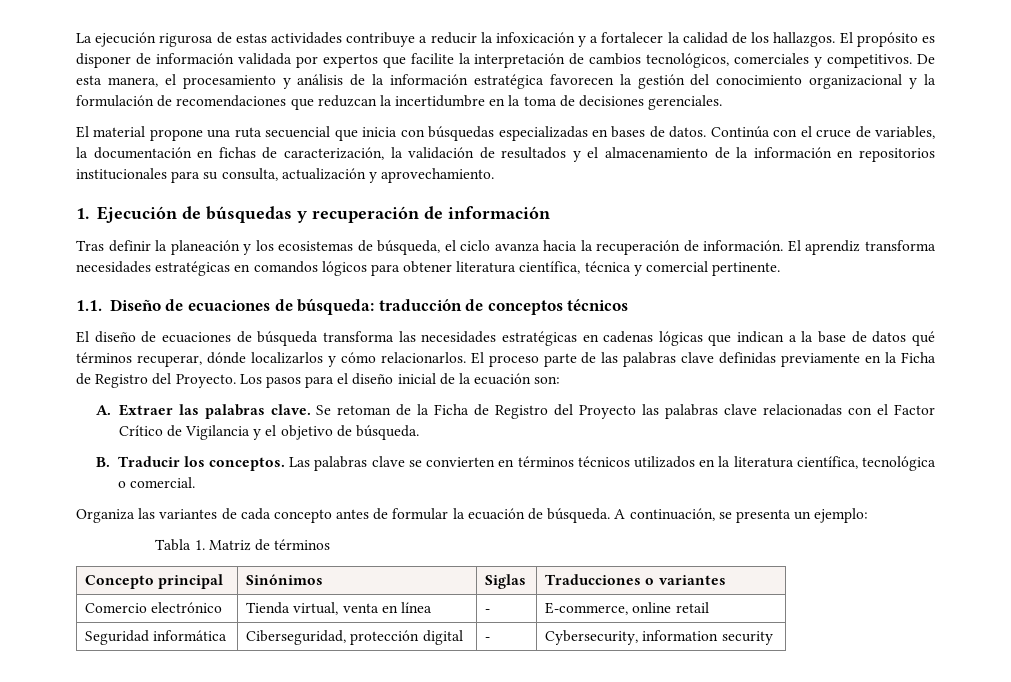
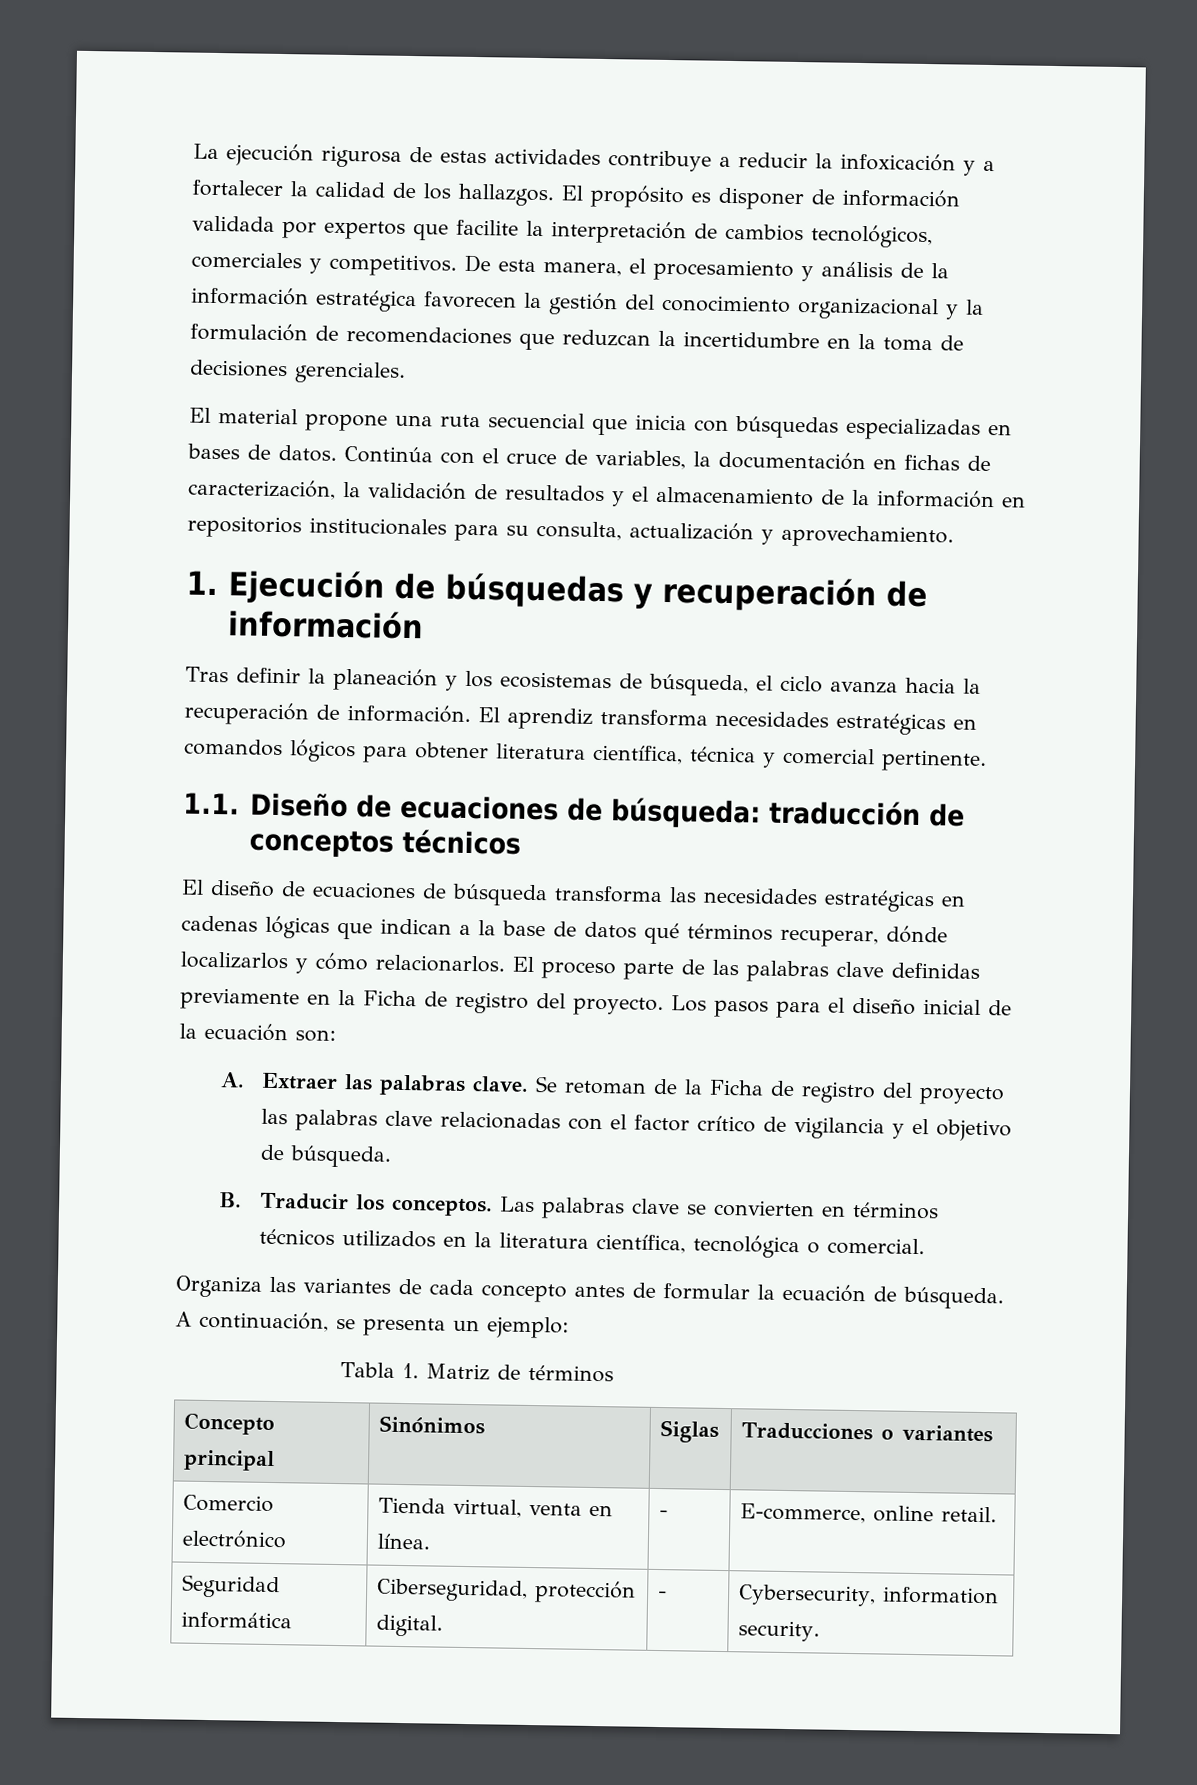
- El proceso parte de las palabras clave definidas previamente en la Ficha de Registro del Proyecto.
+ El proceso parte de las palabras clave definidas previamente en la Ficha de registro del proyecto.
- Se retoman de la Ficha de Registro del Proyecto las palabras clave relacionadas con el Factor Crítico de Vigilancia y el objetivo de búsqueda.
+ Se retoman de la Ficha de registro del proyecto las palabras clave relacionadas con el factor crítico de vigilancia y el objetivo de búsqueda.
- Comercio electrónico | Tienda virtual, venta en línea | - | E-commerce, online retail
+ Comercio electrónico | Tienda virtual, venta en línea. | - | E-commerce, online retail.
- Seguridad informática | Ciberseguridad, protección digital | - | Cybersecurity, information security
+ Seguridad informática | Ciberseguridad, protección digital. | - | Cybersecurity, information security.

